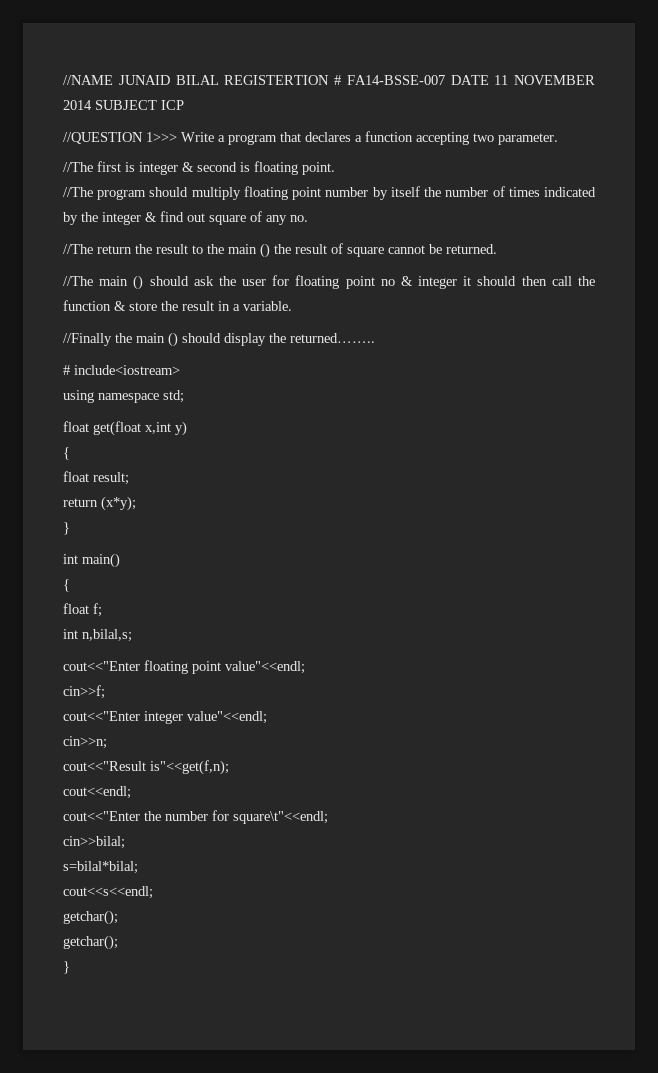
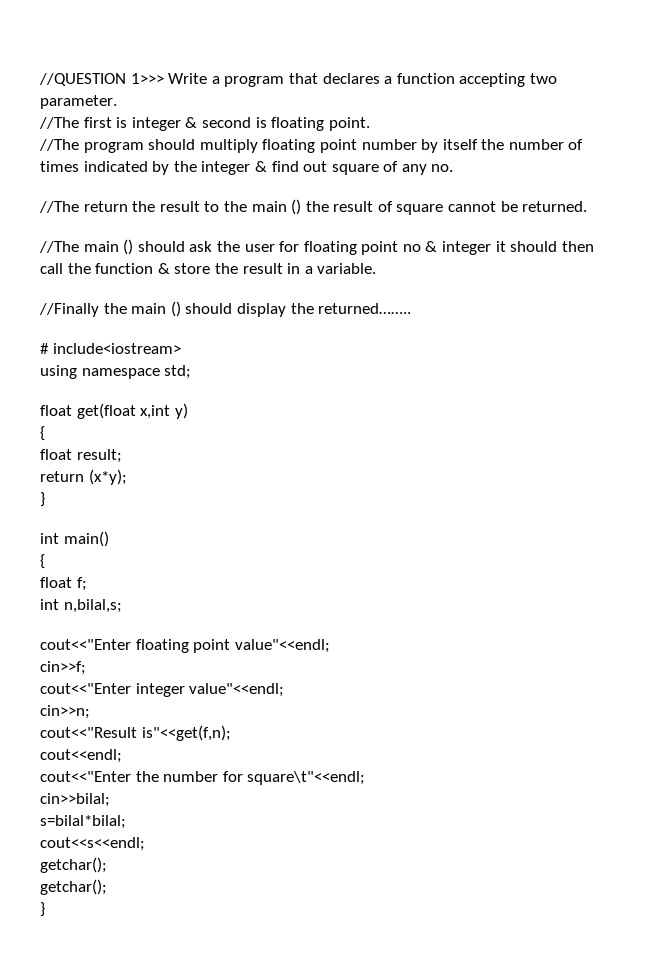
- //NAME JUNAID BILAL REGISTERTION # FA14-BSSE-007 DATE 11 NOVEMBER 2014 SUBJECT ICP

